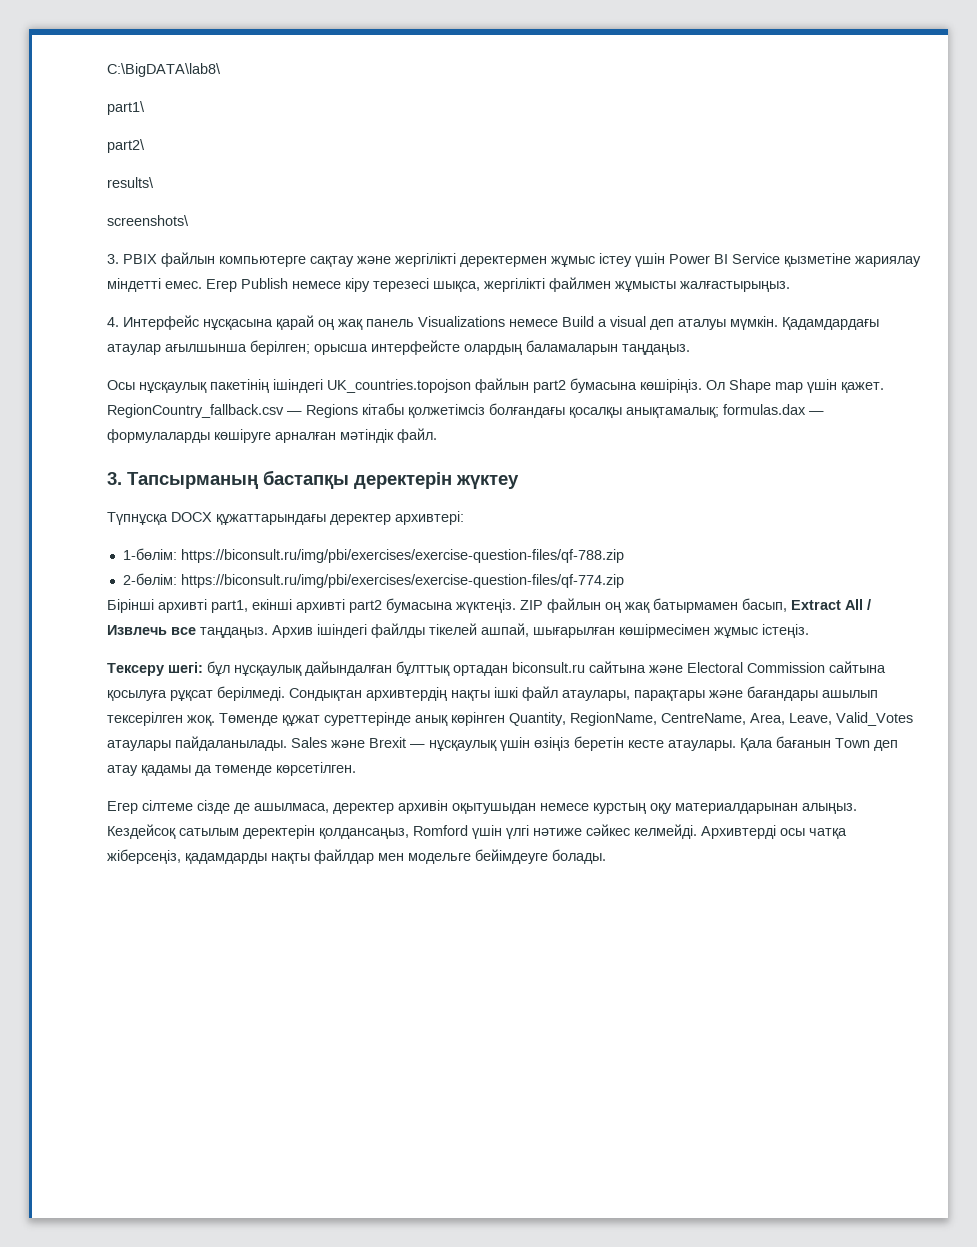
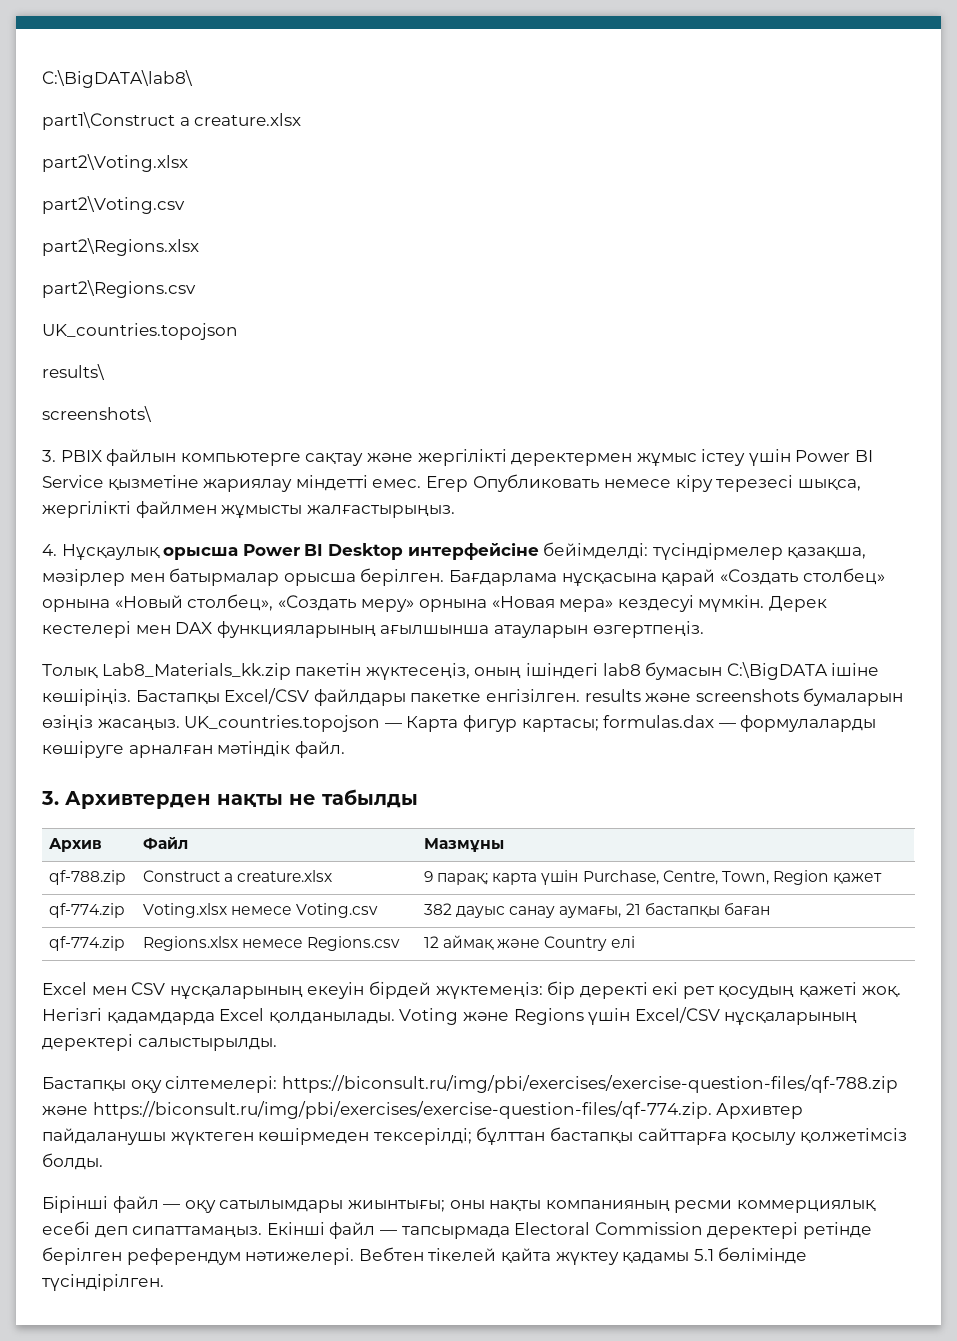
- part1\
- part2\
+ part1\Construct a creature.xlsx
+ part2\Voting.xlsx
+ part2\Voting.csv
+ part2\Regions.xlsx
+ part2\Regions.csv
+ UK_countries.topojson
- Егер Publish немесе кіру терезесі шықса, жергілікті файлмен жұмысты жалғастырыңыз.
+ Егер Опубликовать немесе кіру терезесі шықса, жергілікті файлмен жұмысты жалғастырыңыз.
- 4. Интерфейс нұсқасына қарай оң жақ панель Visualizations немесе Build a visual деп аталуы мүмкін. Қадамдардағы атаулар ағылшынша берілген; орысша интерфейсте олардың баламаларын таңдаңыз.
- Осы нұсқаулық пакетінің ішіндегі UK_countries.topojson файлын part2 бумасына көшіріңіз. Ол Shape map үшін қажет. RegionCountry_fallback.csv — Regions кітабы қолжетімсіз болғандағы қосалқы анықтамалық; formulas.dax — формулаларды көшіруге арналған мәтіндік файл.
+ 4. Нұсқаулық орысша Power BI Desktop интерфейсіне бейімделді: түсіндірмелер қазақша, мәзірлер мен батырмалар орысша берілген. Бағдарлама нұсқасына қарай «Создать столбец» орнына «Новый столбец», «Создать меру» орнына «Новая мера» кездесуі мүмкін. Дерек кестелері мен DAX функцияларының ағылшынша атауларын өзгертпеңіз.
+ Толық Lab8_Materials_kk.zip пакетін жүктесеңіз, оның ішіндегі lab8 бумасын C:\BigDATA ішіне көшіріңіз. Бастапқы Excel/CSV файлдары пакетке енгізілген. results және screenshots бумаларын өзіңіз жасаңыз. UK_countries.topojson — Карта фигур картасы; formulas.dax — формулаларды көшіруге арналған мәтіндік файл.
- 3. Тапсырманың бастапқы деректерін жүктеу
- Түпнұсқа DOCX құжаттарындағы деректер архивтері:
- 1-бөлім: https://biconsult.ru/img/pbi/exercises/exercise-question-files/qf-788.zip
- 2-бөлім: https://biconsult.ru/img/pbi/exercises/exercise-question-files/qf-774.zip
- Бірінші архивті part1, екінші архивті part2 бумасына жүктеңіз. ZIP файлын оң жақ батырмамен басып, Extract All / Извлечь все таңдаңыз. Архив ішіндегі файлды тікелей ашпай, шығарылған көшірмесімен жұмыс істеңіз.
- Тексеру шегі: бұл нұсқаулық дайындалған бұлттық ортадан biconsult.ru сайтына және Electoral Commission сайтына қосылуға рұқсат берілмеді. Сондықтан архивтердің нақты ішкі файл атаулары, парақтары және бағандары ашылып тексерілген жоқ. Төменде құжат суреттерінде анық көрінген Quantity, RegionName, CentreName, Area, Leave, Valid_Votes атаулары пайдаланылады. Sales және Brexit — нұсқаулық үшін өзіңіз беретін кесте атаулары. Қала бағанын Town деп атау қадамы да төменде көрсетілген.
- Егер сілтеме сізде де ашылмаса, деректер архивін оқытушыдан немесе курстың оқу материалдарынан алыңыз. Кездейсоқ сатылым деректерін қолдансаңыз, Romford үшін үлгі нәтиже сәйкес келмейді. Архивтерді осы чатқа жіберсеңіз, қадамдарды нақты файлдар мен модельге бейімдеуге болады.
+ 3. Архивтерден нақты не табылды
+ Архив | Файл | Мазмұны
+ qf-788.zip | Construct a creature.xlsx | 9 парақ; карта үшін Purchase, Centre, Town, Region қажет
+ qf-774.zip | Voting.xlsx немесе Voting.csv | 382 дауыс санау аумағы, 21 бастапқы баған
+ qf-774.zip | Regions.xlsx немесе Regions.csv | 12 аймақ және Country елі
+ Excel мен CSV нұсқаларының екеуін бірдей жүктемеңіз: бір деректі екі рет қосудың қажеті жоқ. Негізгі қадамдарда Excel қолданылады. Voting және Regions үшін Excel/CSV нұсқаларының деректері салыстырылды.
+ Бастапқы оқу сілтемелері: https://biconsult.ru/img/pbi/exercises/exercise-question-files/qf-788.zip және https://biconsult.ru/img/pbi/exercises/exercise-question-files/qf-774.zip. Архивтер пайдаланушы жүктеген көшірмеден тексерілді; бұлттан бастапқы сайттарға қосылу қолжетімсіз болды.
+ Бірінші файл — оқу сатылымдары жиынтығы; оны нақты компанияның ресми коммерциялық есебі деп сипаттамаңыз. Екінші файл — тапсырмада Electoral Commission деректері ретінде берілген референдум нәтижелері. Вебтен тікелей қайта жүктеу қадамы 5.1 бөлімінде түсіндірілген.

